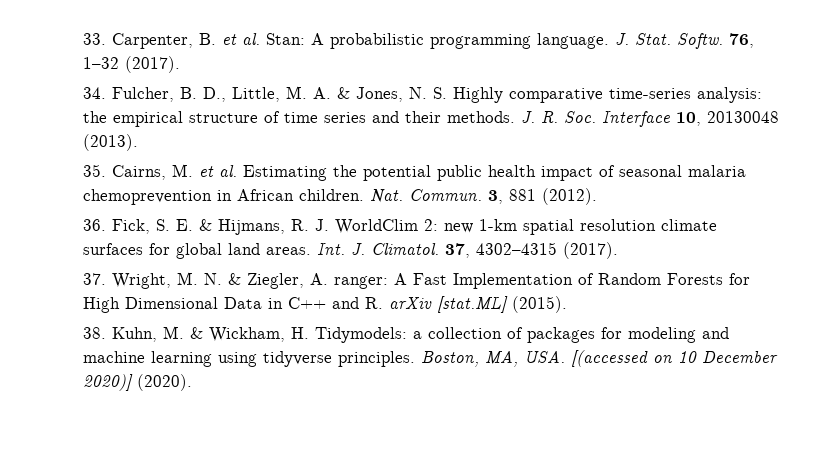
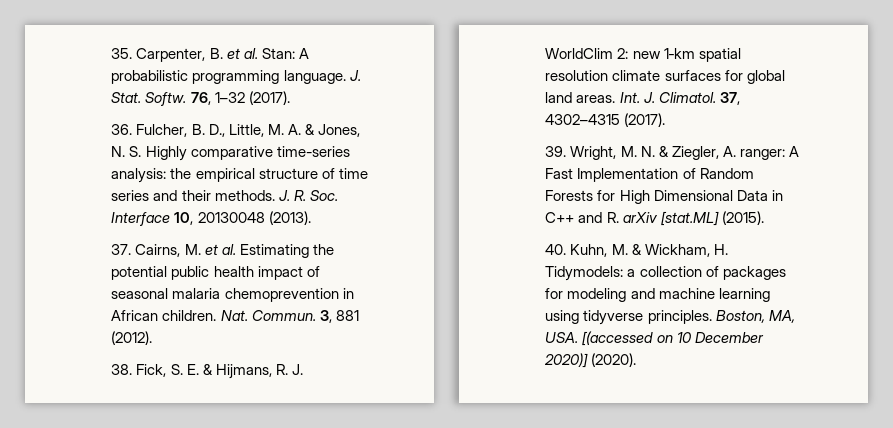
- 33. Carpenter, B. et al. Stan: A probabilistic programming language.
+ 35. Carpenter, B. et al. Stan: A probabilistic programming language.
- 34. Fulcher, B. D., Little, M. A. & Jones, N. S. Highly comparative time-series analysis: the empirical structure of time series and their methods.
+ 36. Fulcher, B. D., Little, M. A. & Jones, N. S. Highly comparative time-series analysis: the empirical structure of time series and their methods.
- 35. Cairns, M. et al. Estimating the potential public health impact of seasonal malaria chemoprevention in African children.
+ 37. Cairns, M. et al. Estimating the potential public health impact of seasonal malaria chemoprevention in African children.
- 36. Fick, S. E. & Hijmans, R. J. WorldClim 2: new 1‐km spatial resolution climate surfaces for global land areas.
+ 38. Fick, S. E. & Hijmans, R. J. WorldClim 2: new 1‐km spatial resolution climate surfaces for global land areas.
- 37. Wright, M. N. & Ziegler, A. ranger: A Fast Implementation of Random Forests for High Dimensional Data in C++ and R. arXiv [stat.ML] (2015).
+ 39. Wright, M. N. & Ziegler, A. ranger: A Fast Implementation of Random Forests for High Dimensional Data in C++ and R. arXiv [stat.ML] (2015).
- 38. Kuhn, M. & Wickham, H. Tidymodels: a collection of packages for modeling and machine learning using tidyverse principles.
+ 40. Kuhn, M. & Wickham, H. Tidymodels: a collection of packages for modeling and machine learning using tidyverse principles.

